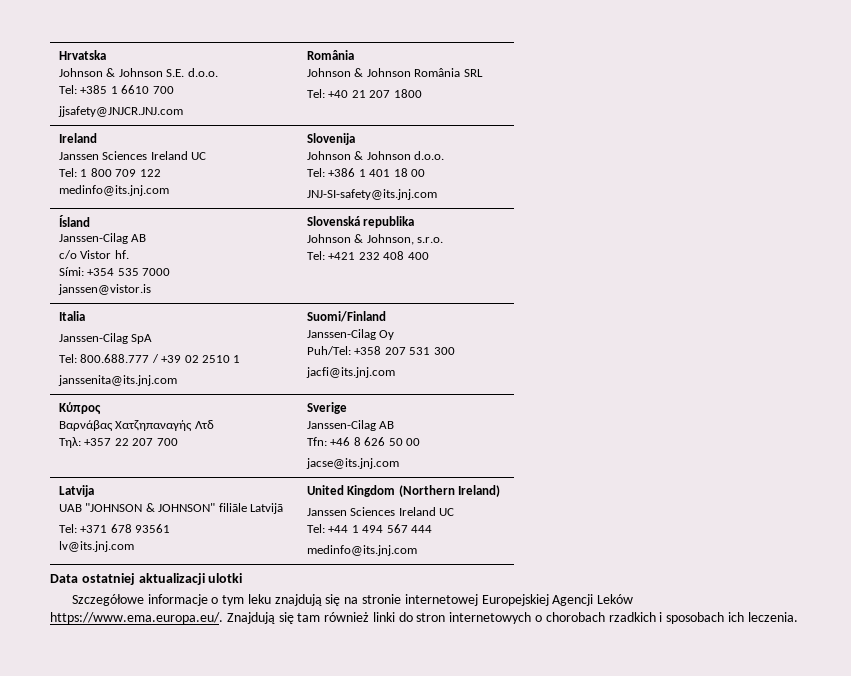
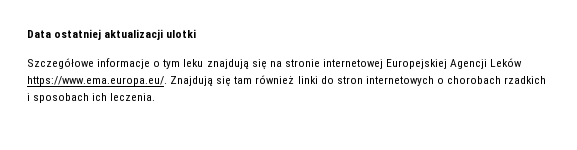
- Hrvatska
- Johnson & Johnson S.E. d.o.o.
- Tel: +385 1 6610 700
- jjsafety@JNJCR.JNJ.com | România
- Johnson & Johnson România SRL
- Tel: +40 21 207 1800
- Ireland
- Janssen Sciences Ireland UC
- Tel: 1 800 709 122
- medinfo@its.jnj.com | Slovenija
- Johnson & Johnson d.o.o.
- Tel: +386 1 401 18 00
- JNJ-SI-safety@its.jnj.com
- Ísland
- Janssen-Cilag AB
- c/o Vistor hf.
- Sími: +354 535 7000
- janssen@vistor.is | Slovenská republika
- Johnson & Johnson, s.r.o.
- Tel: +421 232 408 400
- Italia
- Janssen-Cilag SpA
- Tel: 800.688.777 / +39 02 2510 1
- janssenita@its.jnj.com | Suomi/Finland
- Janssen-Cilag Oy
- Puh/Tel: +358 207 531 300
- jacfi@its.jnj.com
- Κύπρος
- Βαρνάβας Χατζηπαναγής Λτδ
- Τηλ: +357 22 207 700 | Sverige
- Janssen-Cilag AB
- Tfn: +46 8 626 50 00
- jacse@its.jnj.com
- Latvija
- UAB "JOHNSON & JOHNSON" filiāle Latvijā
- Tel: +371 678 93561
- lv@its.jnj.com | United Kingdom (Northern Ireland)
- Janssen Sciences Ireland UC
- Tel: +44 1 494 567 444
- medinfo@its.jnj.com

